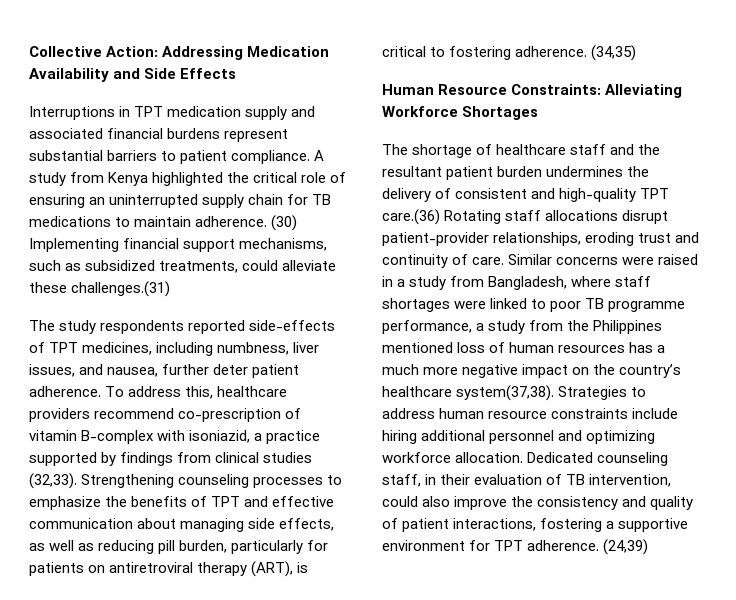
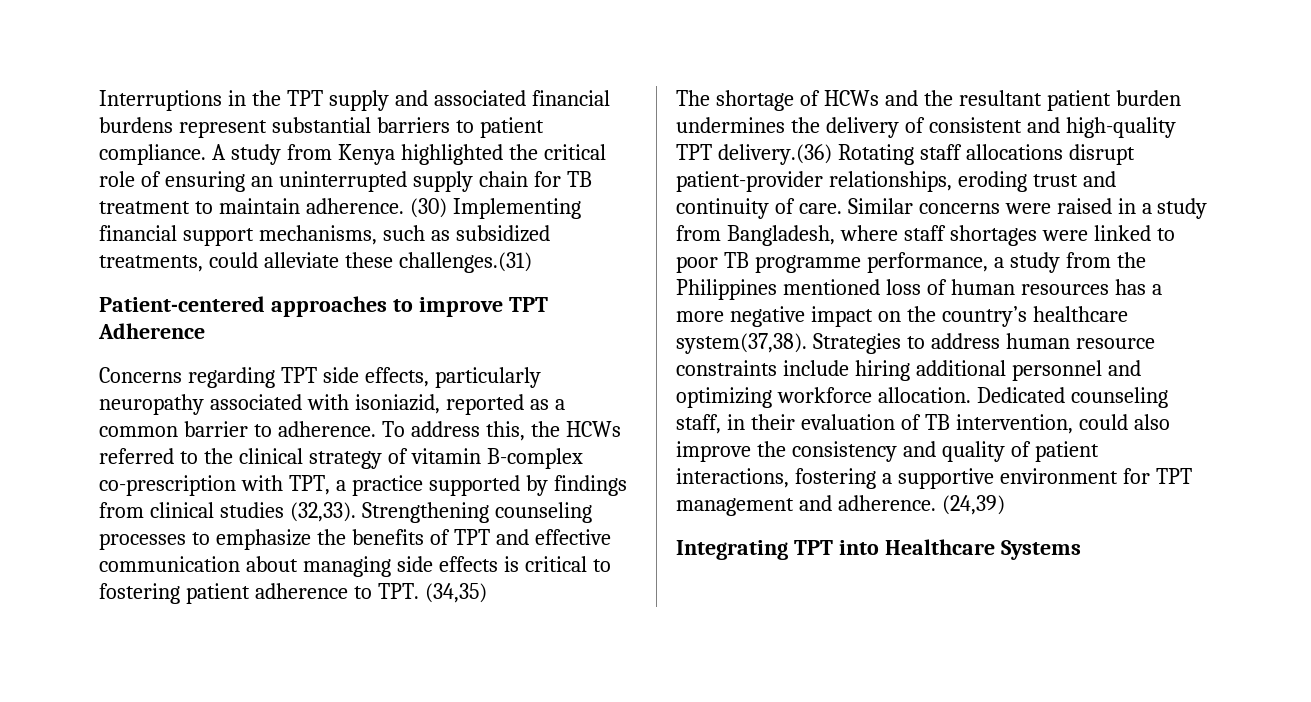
- Collective Action: Addressing Medication Availability and Side Effects
- Interruptions in TPT medication supply and associated financial burdens represent substantial barriers to patient compliance.
+ Interruptions in the TPT supply and associated financial burdens represent substantial barriers to patient compliance.
- A study from Kenya highlighted the critical role of ensuring an uninterrupted supply chain for TB medications to maintain adherence.
+ A study from Kenya highlighted the critical role of ensuring an uninterrupted supply chain for TB treatment to maintain adherence.
- The study respondents reported side-effects of TPT medicines, including numbness, liver issues, and nausea, further deter patient adherence. To address this, healthcare providers recommend co-prescription of vitamin B-complex with isoniazid, a practice supported by findings from clinical studies (32,33).
+ Patient-centered approaches to improve TPT Adherence
+ Concerns regarding TPT side effects, particularly neuropathy associated with isoniazid, reported as a common barrier to adherence. To address this, the HCWs referred to the clinical strategy of vitamin B-complex co-prescription with TPT, a practice supported by findings from clinical studies (32,33).
- Strengthening counseling processes to emphasize the benefits of TPT and effective communication about managing side effects, as well as reducing pill burden, particularly for patients on antiretroviral therapy (ART), is critical to fostering adherence. (34,35)
- Human Resource Constraints: Alleviating Workforce Shortages
+ Strengthening counseling processes to emphasize the benefits of TPT and effective communication about managing side effects is critical to fostering patient adherence to TPT. (34,35)
- The shortage of healthcare staff and the resultant patient burden undermines the delivery of consistent and high-quality TPT care.(36) Rotating staff allocations disrupt patient-provider relationships, eroding trust and continuity of care.
+ The shortage of HCWs and the resultant patient burden undermines the delivery of consistent and high-quality TPT delivery.(36) Rotating staff allocations disrupt patient-provider relationships, eroding trust and continuity of care.
- Similar concerns were raised in a study from Bangladesh, where staff shortages were linked to poor TB programme performance, a study from the Philippines mentioned loss of human resources has a much more negative impact on the country’s healthcare system(37,38).
+ Similar concerns were raised in a study from Bangladesh, where staff shortages were linked to poor TB programme performance, a study from the Philippines mentioned loss of human resources has a more negative impact on the country’s healthcare system(37,38).
- Dedicated counseling staff, in their evaluation of TB intervention, could also improve the consistency and quality of patient interactions, fostering a supportive environment for TPT adherence.
+ Dedicated counseling staff, in their evaluation of TB intervention, could also improve the consistency and quality of patient interactions, fostering a supportive environment for TPT management and adherence.
+ Integrating TPT into Healthcare Systems

